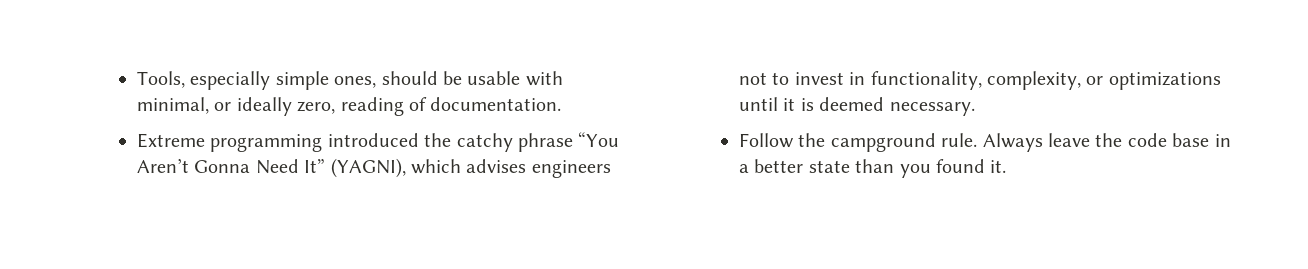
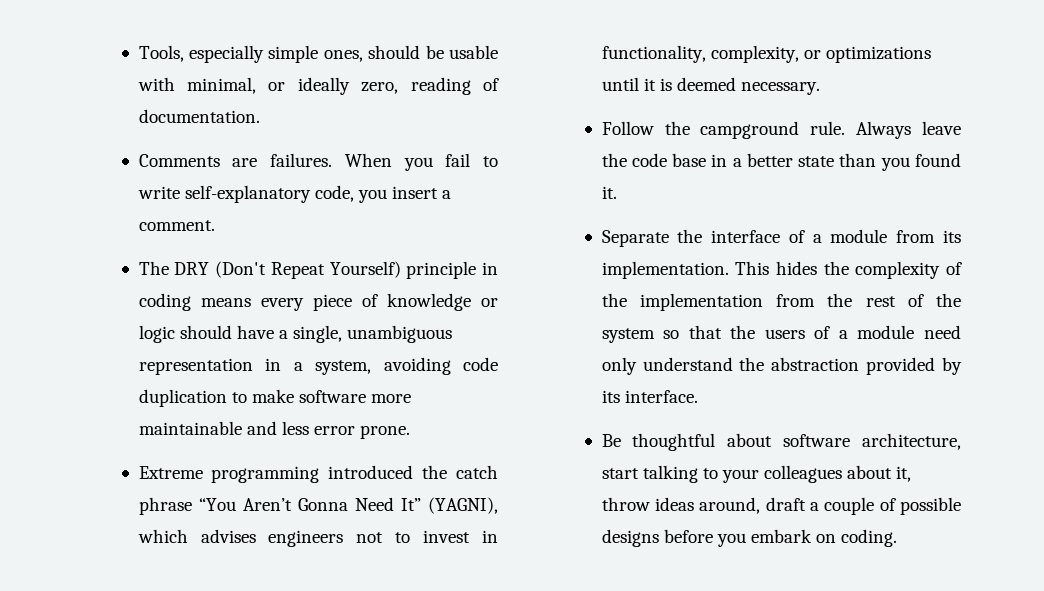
+ Comments are failures. When you fail to write self-explanatory code, you insert a comment.
+ The DRY (Don't Repeat Yourself) principle in coding means every piece of knowledge or logic should have a single, unambiguous representation in a system, avoiding code duplication to make software more maintainable and less error prone.
- Extreme programming introduced the catchy phrase “You Aren’t Gonna Need It” (YAGNI), which advises engineers not to invest in functionality, complexity, or optimizations until it is deemed necessary.
+ Extreme programming introduced the catch phrase “You Aren’t Gonna Need It” (YAGNI), which advises engineers not to invest in functionality, complexity, or optimizations until it is deemed necessary.
+ Separate the interface of a module from its implementation. This hides the complexity of the implementation from the rest of the system so that the users of a module need only understand the abstraction provided by its interface.
+ Be thoughtful about software architecture, start talking to your colleagues about it, throw ideas around, draft a couple of possible designs before you embark on coding.

